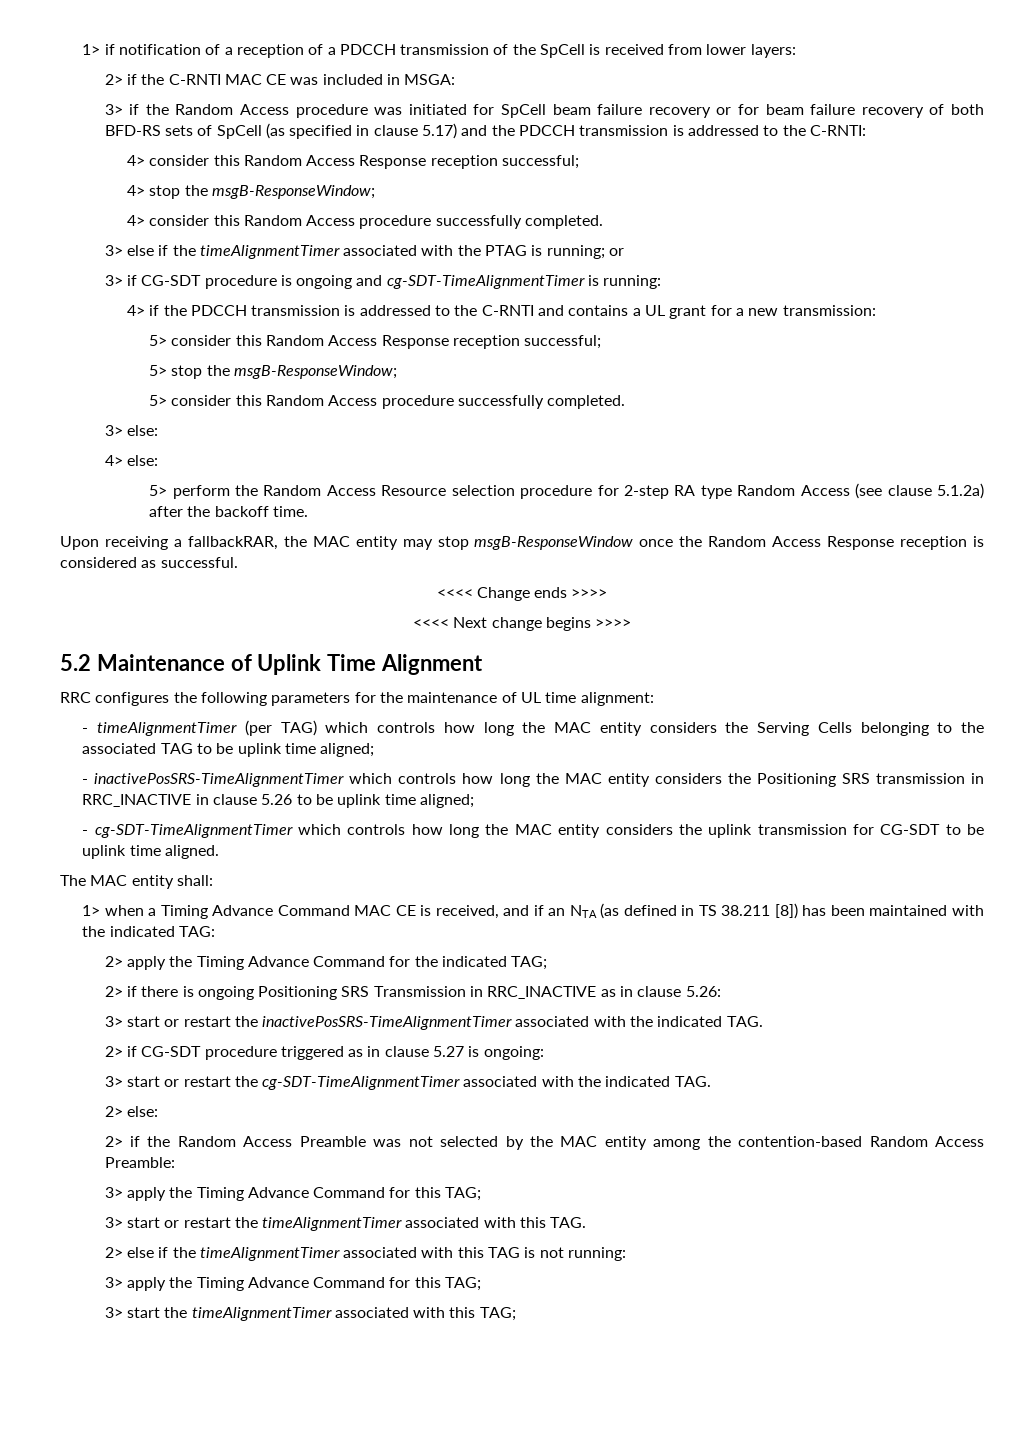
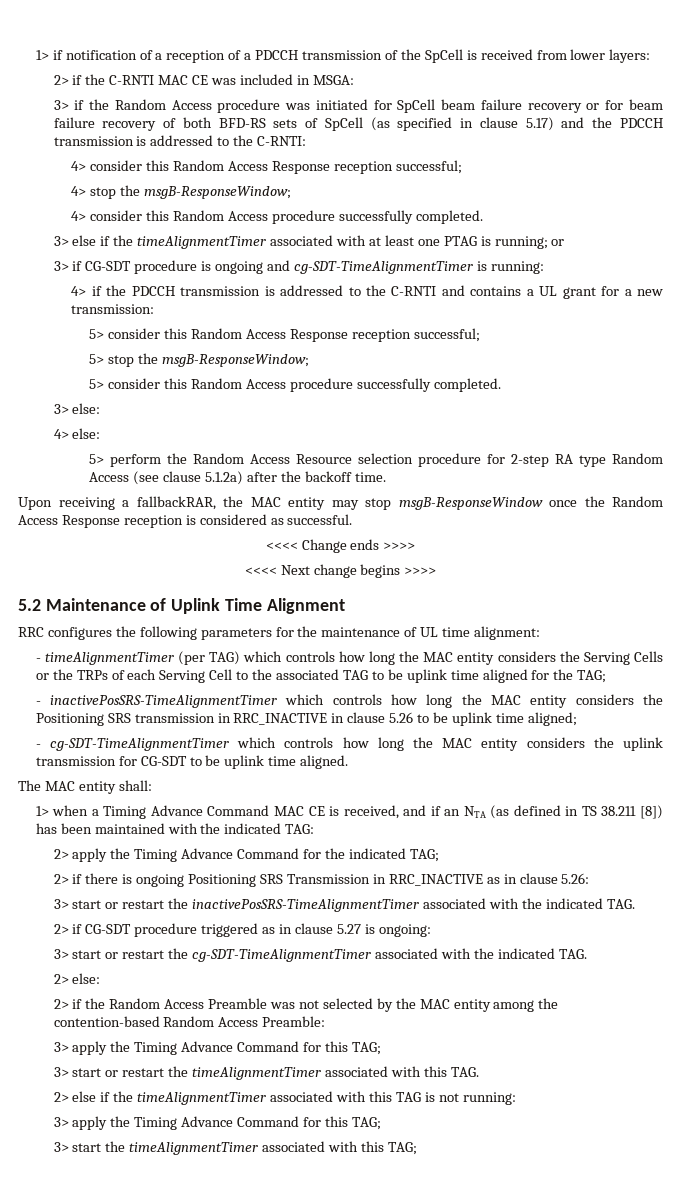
- 3> else if the timeAlignmentTimer associated with the PTAG is running; or
+ 3> else if the timeAlignmentTimer associated with at least one PTAG is running; or
- - timeAlignmentTimer (per TAG) which controls how long the MAC entity considers the Serving Cells belonging to the associated TAG to be uplink time aligned;
+ - timeAlignmentTimer (per TAG) which controls how long the MAC entity considers the Serving Cells or the TRPs of each Serving Cell to the associated TAG to be uplink time aligned for the TAG;

